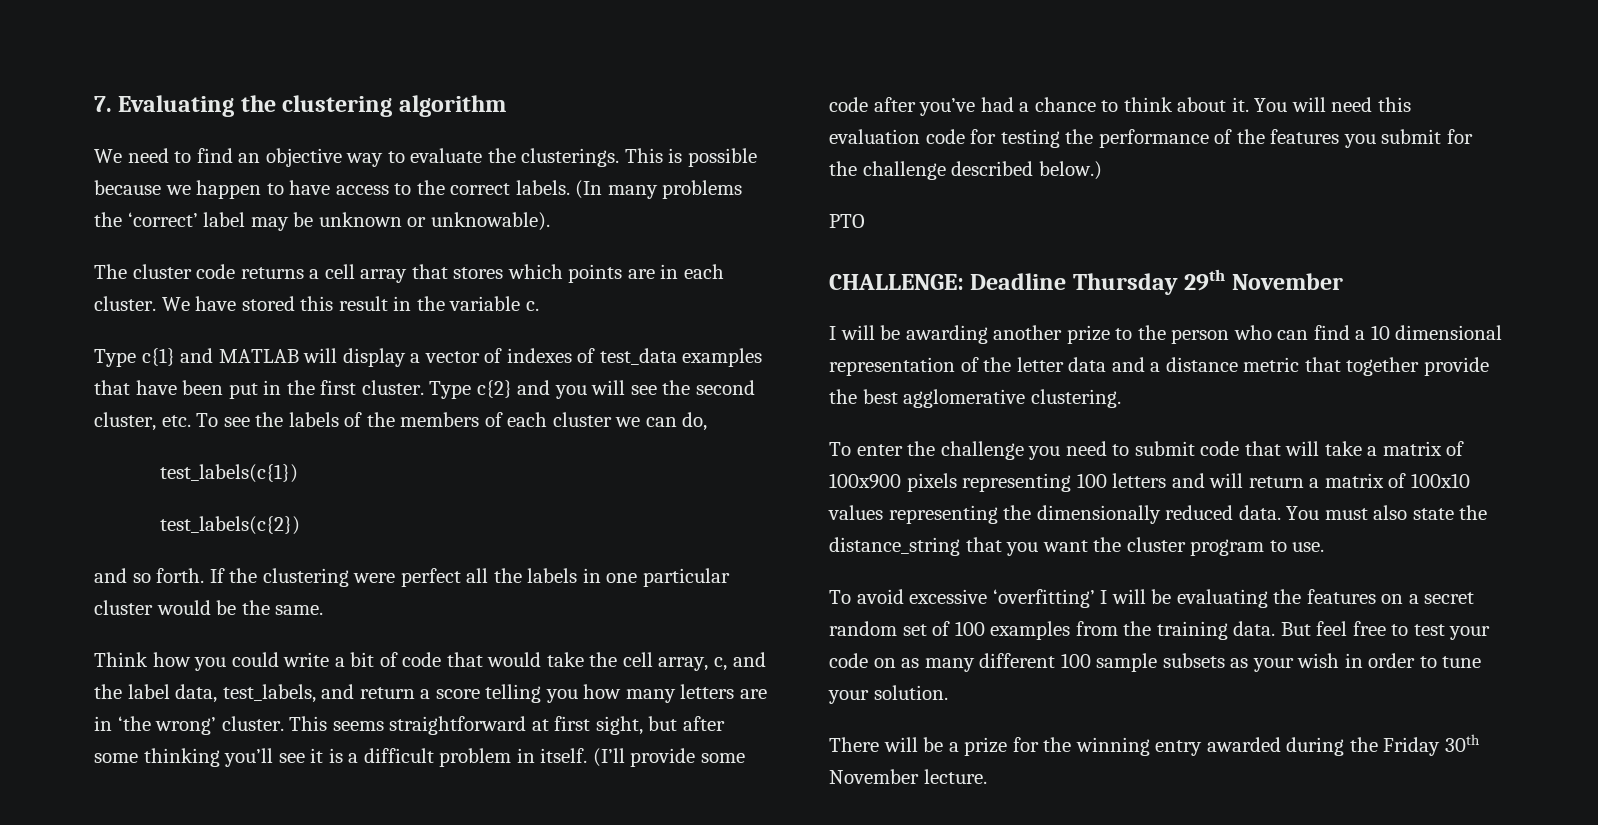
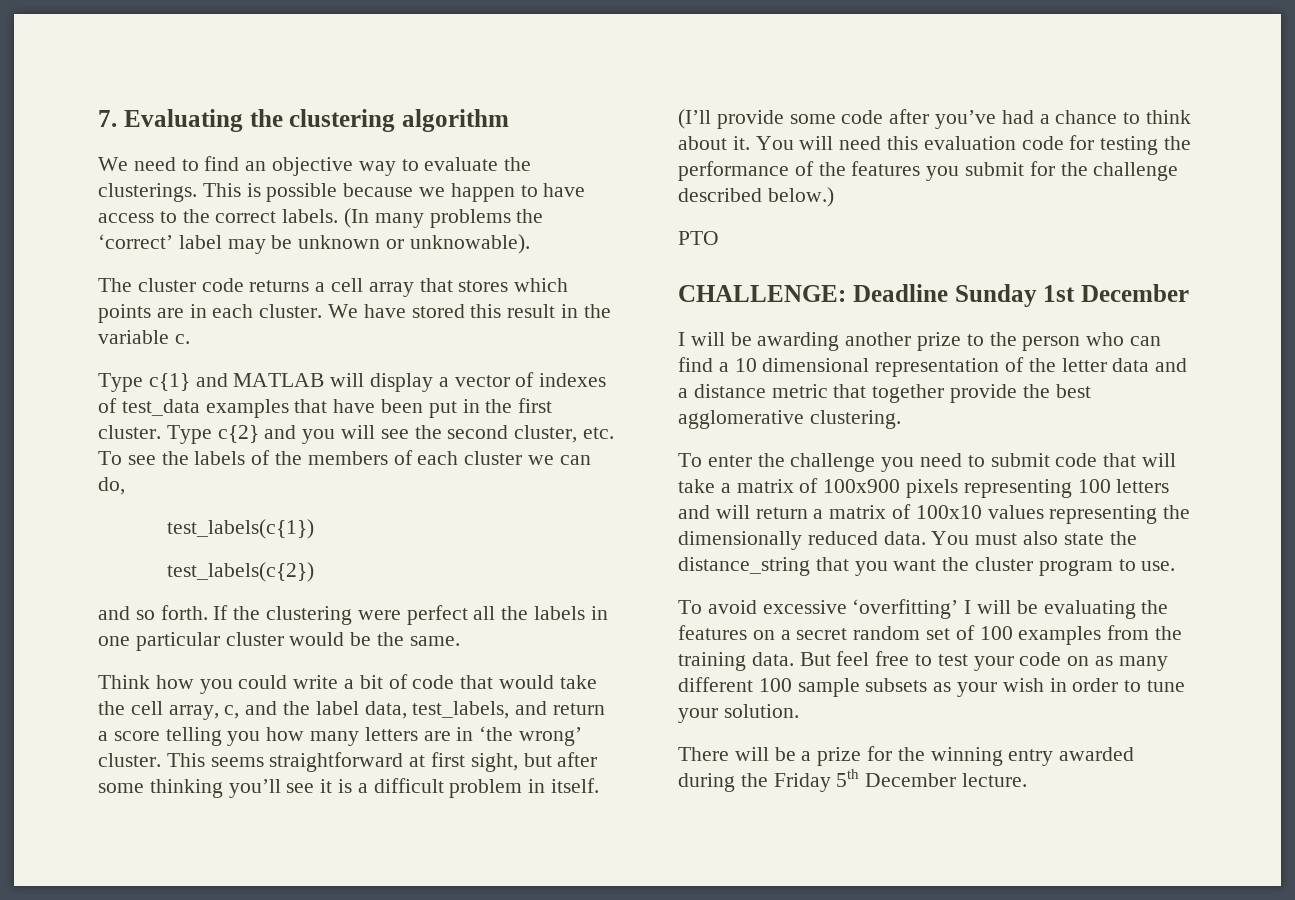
- CHALLENGE: Deadline Thursday 29th November
+ CHALLENGE: Deadline Sunday 1st December
- There will be a prize for the winning entry awarded during the Friday 30th November lecture.
+ There will be a prize for the winning entry awarded during the Friday 5th December lecture.

